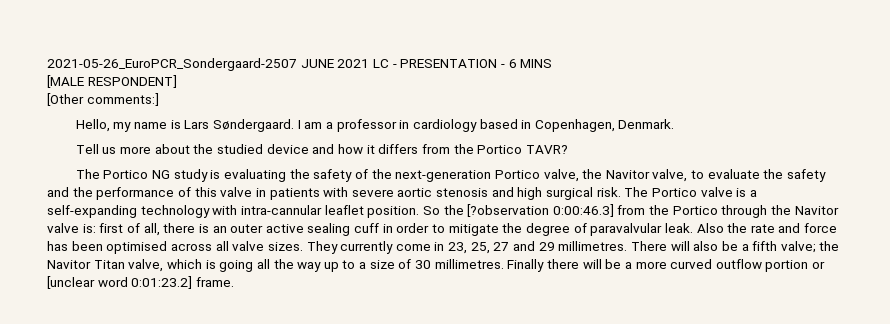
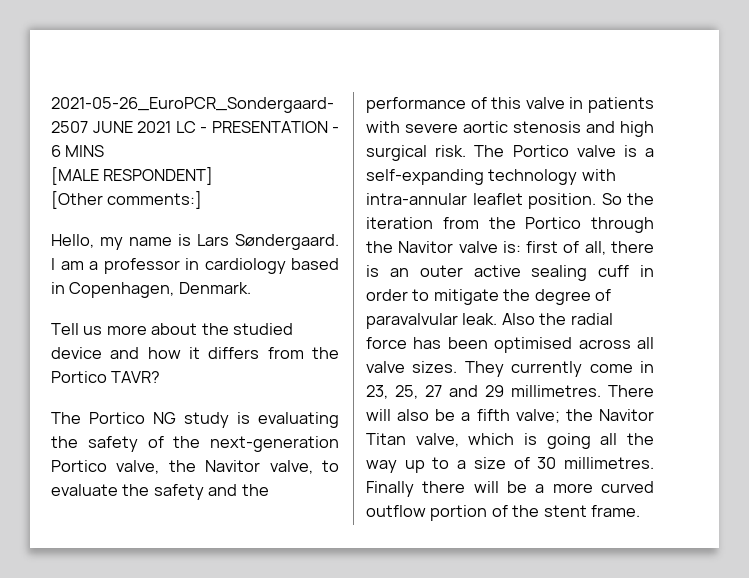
- The Portico valve is a self-expanding technology with intra-cannular leaflet position.
+ The Portico valve is a self-expanding technology with intra-annular leaflet position.
- So the [?observation 0:00:46.3] from the Portico through the Navitor valve is: first of all, there is an outer active sealing cuff in order to mitigate the degree of paravalvular leak.
+ So the iteration from the Portico through the Navitor valve is: first of all, there is an outer active sealing cuff in order to mitigate the degree of paravalvular leak.
- Also the rate and force has been optimised across all valve sizes.
+ Also the radial force has been optimised across all valve sizes.
- Finally there will be a more curved outflow portion or [unclear word 0:01:23.2] frame.
+ Finally there will be a more curved outflow portion of the stent frame.

